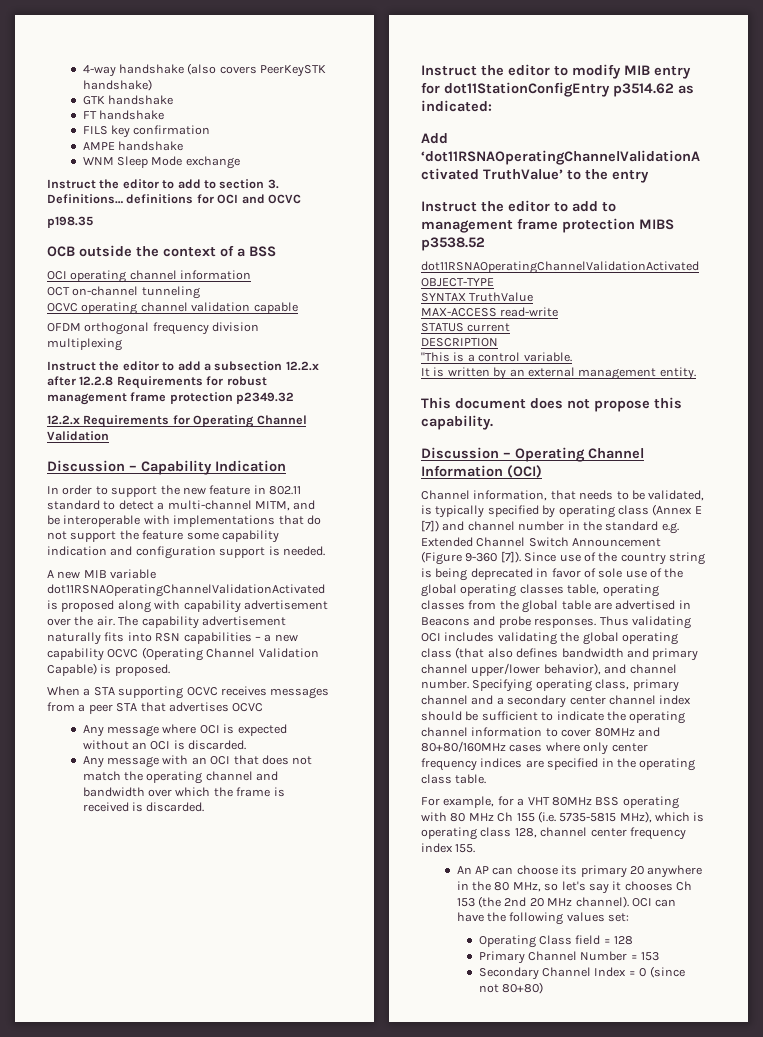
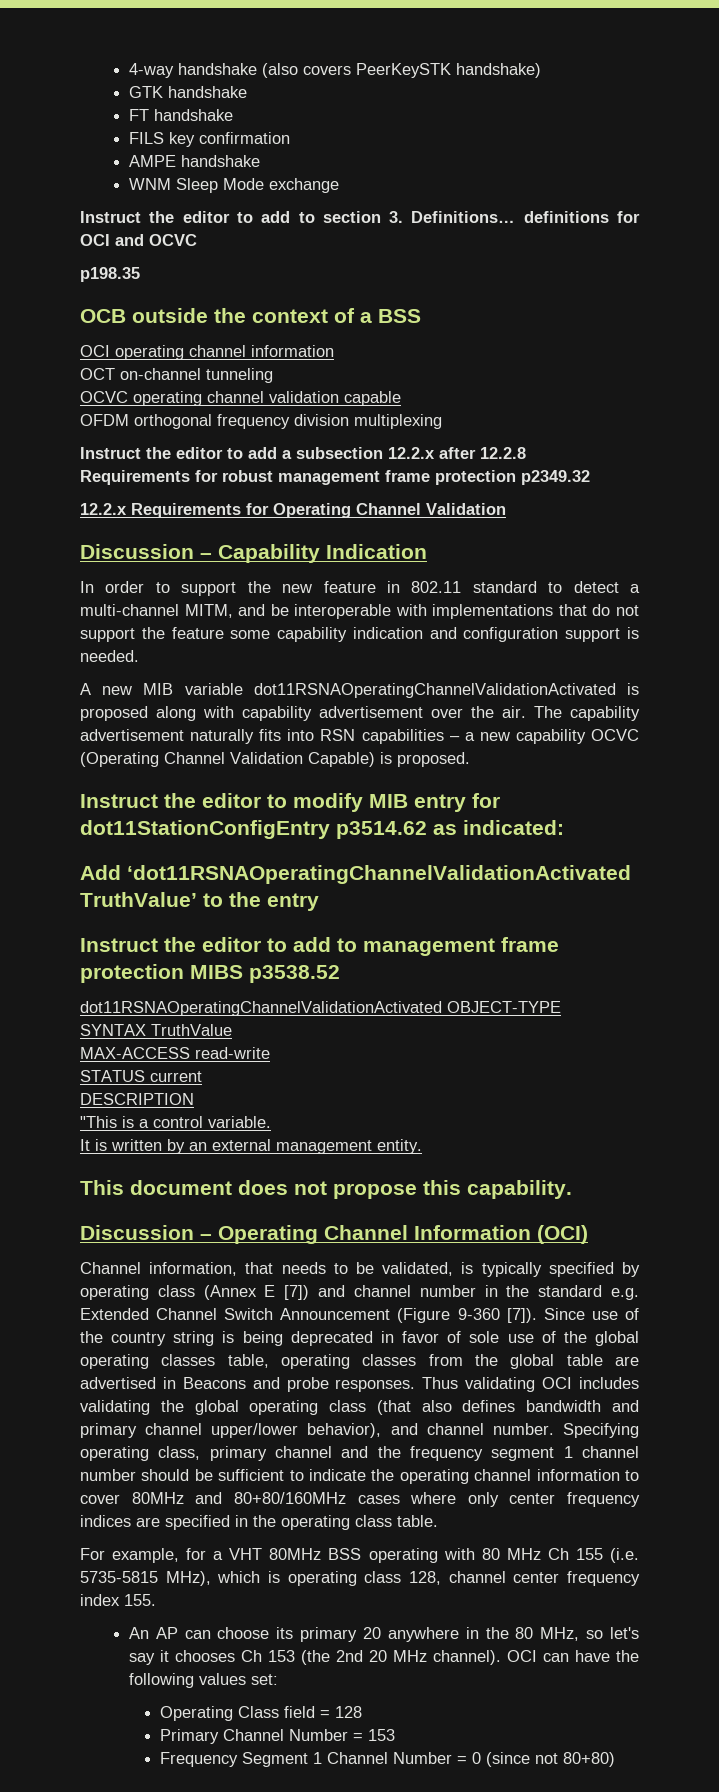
- When a STA supporting OCVC receives messages from a peer STA that advertises OCVC
- Any message where OCI is expected without an OCI is discarded.
- Any message with an OCI that does not match the operating channel and bandwidth over which the frame is received is discarded.
- Specifying operating class, primary channel and a secondary center channel index should be sufficient to indicate the operating channel information to cover 80MHz and 80+80/160MHz cases where only center frequency indices are specified in the operating class table.
+ Specifying operating class, primary channel and the frequency segment 1 channel number should be sufficient to indicate the operating channel information to cover 80MHz and 80+80/160MHz cases where only center frequency indices are specified in the operating class table.
- Secondary Channel Index = 0 (since not 80+80)
+ Frequency Segment 1 Channel Number = 0 (since not 80+80)

